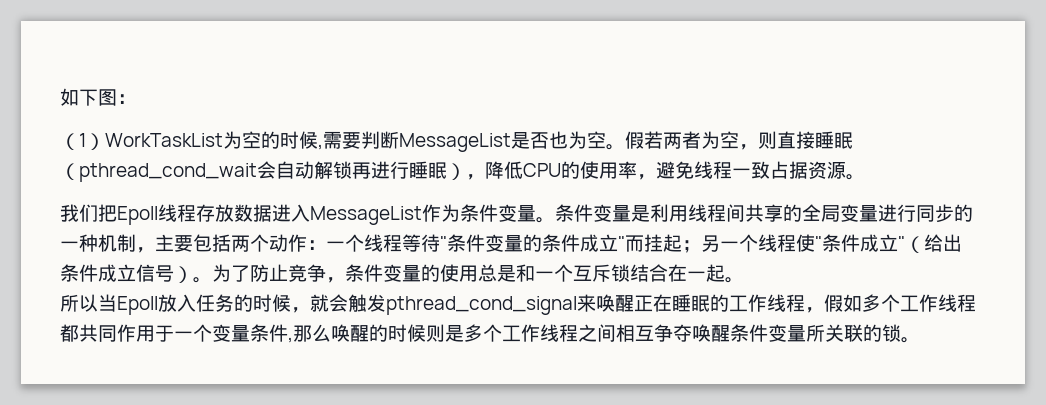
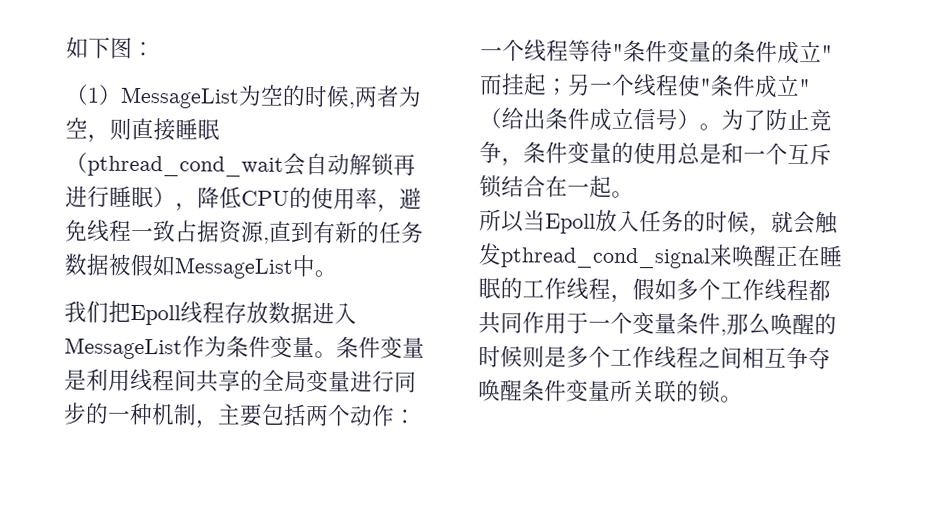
- （1）WorkTaskList为空的时候,需要判断MessageList是否也为空。假若两者为空，则直接睡眠（pthread_cond_wait会自动解锁再进行睡眠），降低CPU的使用率，避免线程一致占据资源。
+ （1）MessageList为空的时候,两者为空，则直接睡眠（pthread_cond_wait会自动解锁再进行睡眠），降低CPU的使用率，避免线程一致占据资源,直到有新的任务数据被假如MessageList中。

